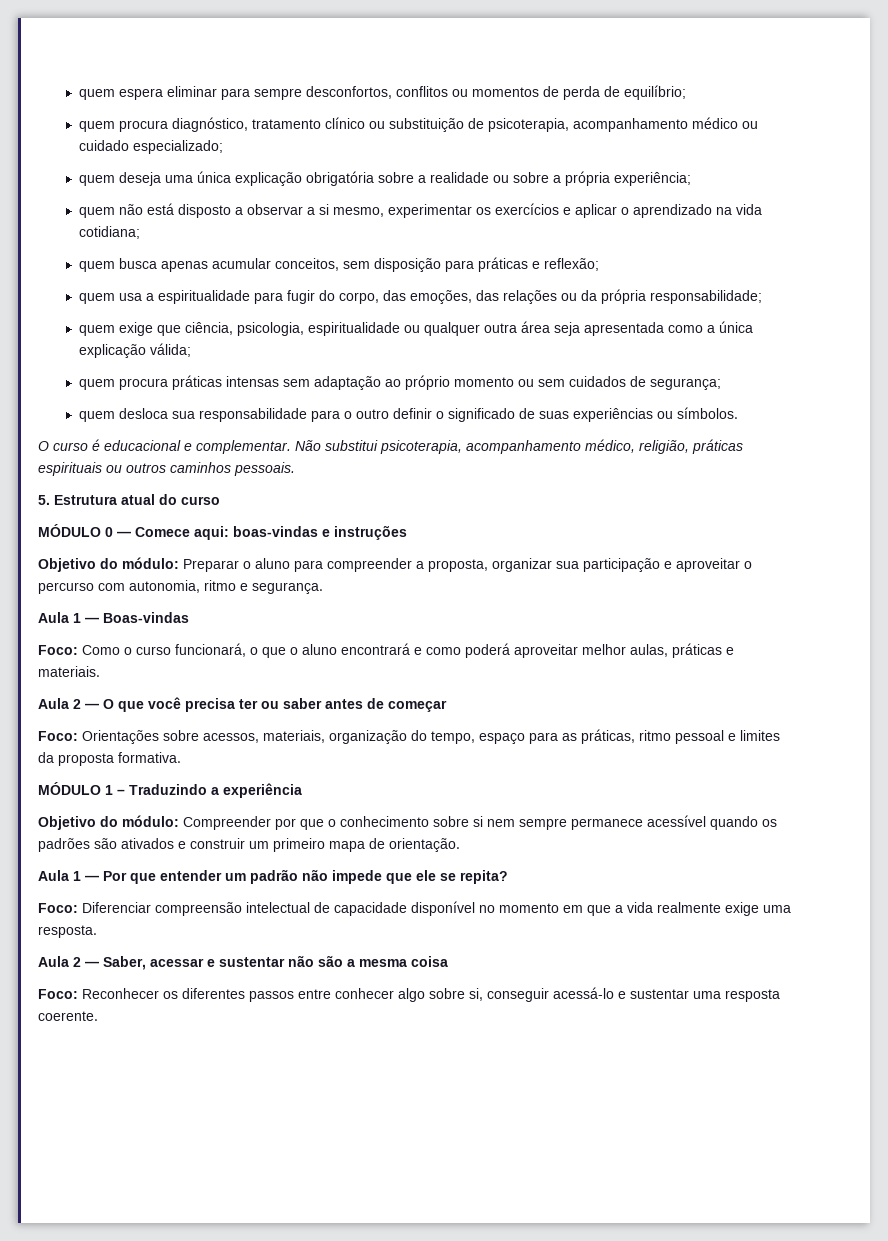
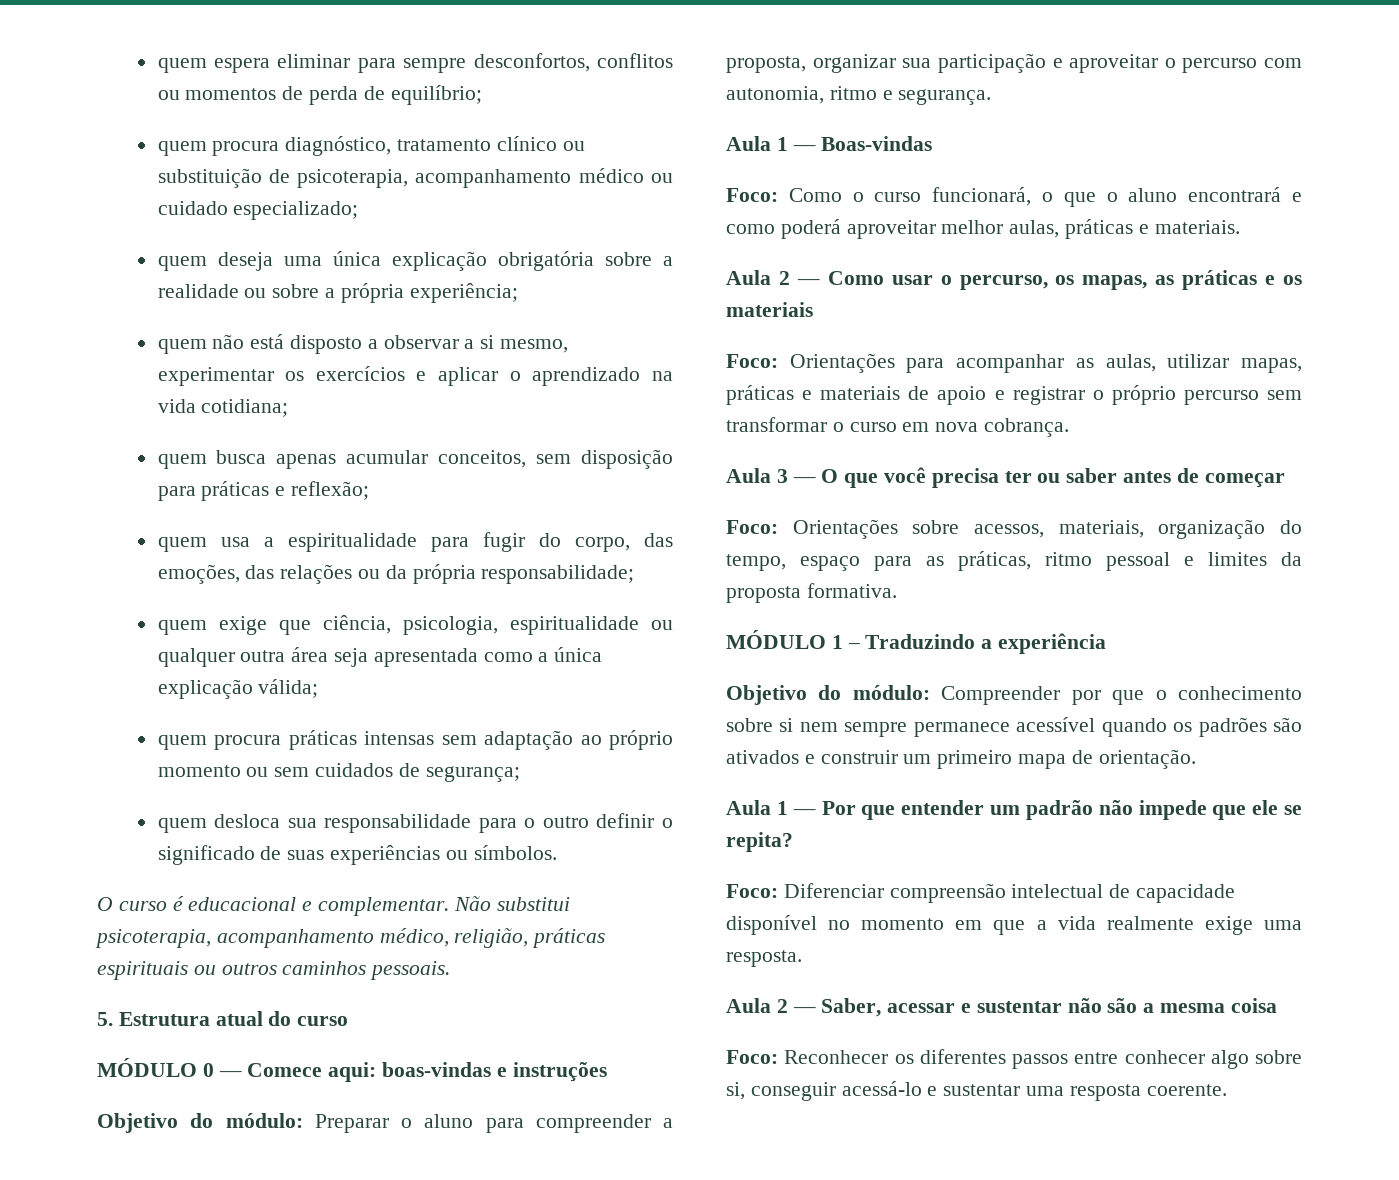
- Aula 2 — O que você precisa ter ou saber antes de começar
+ Aula 2 — Como usar o percurso, os mapas, as práticas e os materiais
+ Foco: Orientações para acompanhar as aulas, utilizar mapas, práticas e materiais de apoio e registrar o próprio percurso sem transformar o curso em nova cobrança.
+ Aula 3 — O que você precisa ter ou saber antes de começar

